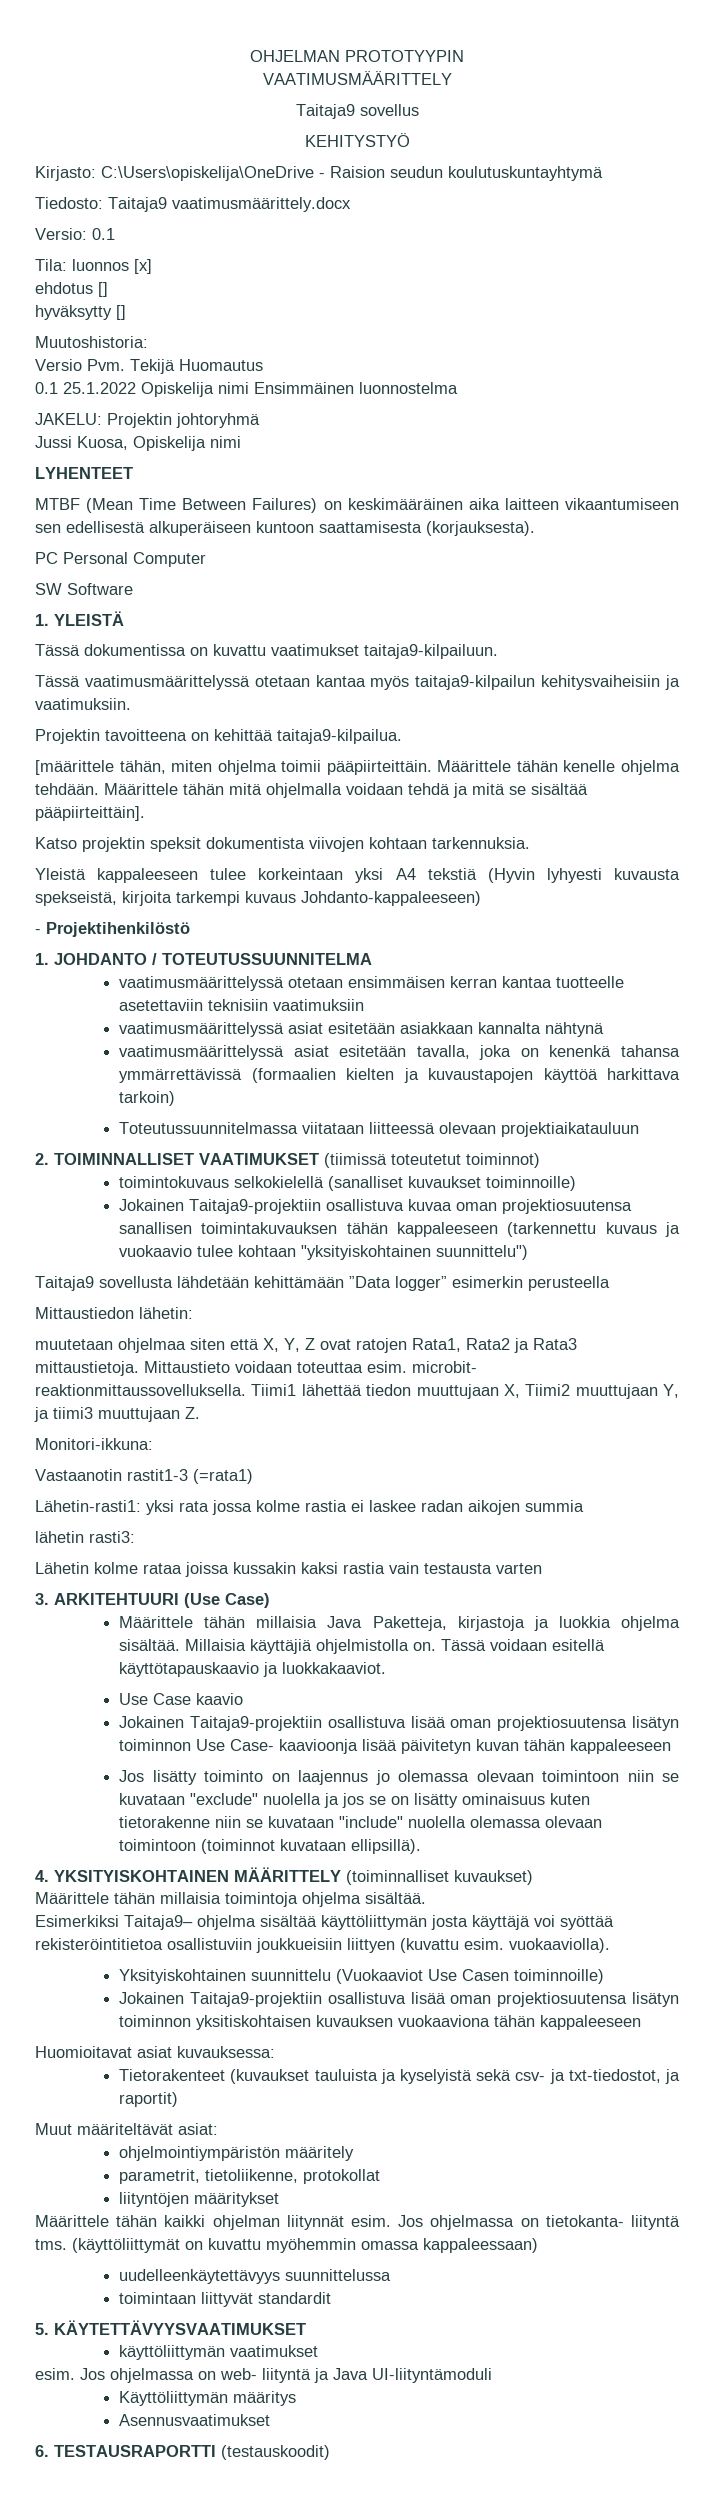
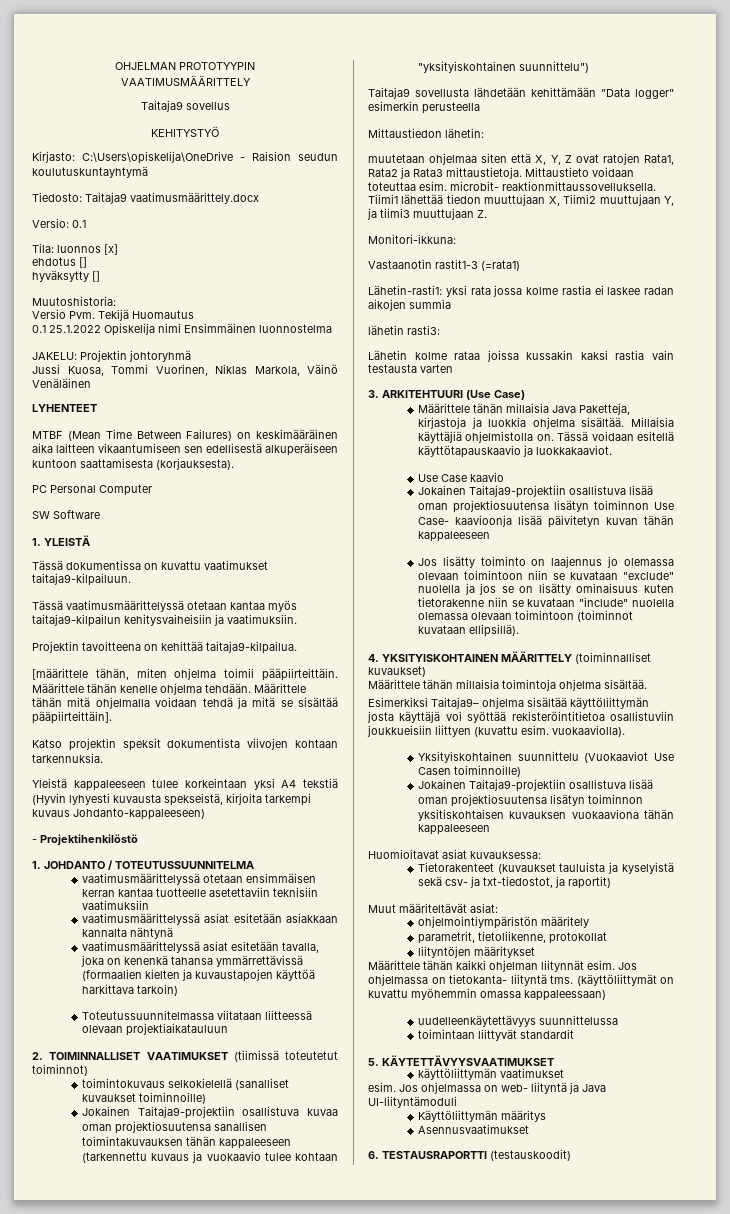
- Jussi Kuosa, Opiskelija nimi
+ Jussi Kuosa, Tommi Vuorinen, Niklas Markola, Väinö Venäläinen

